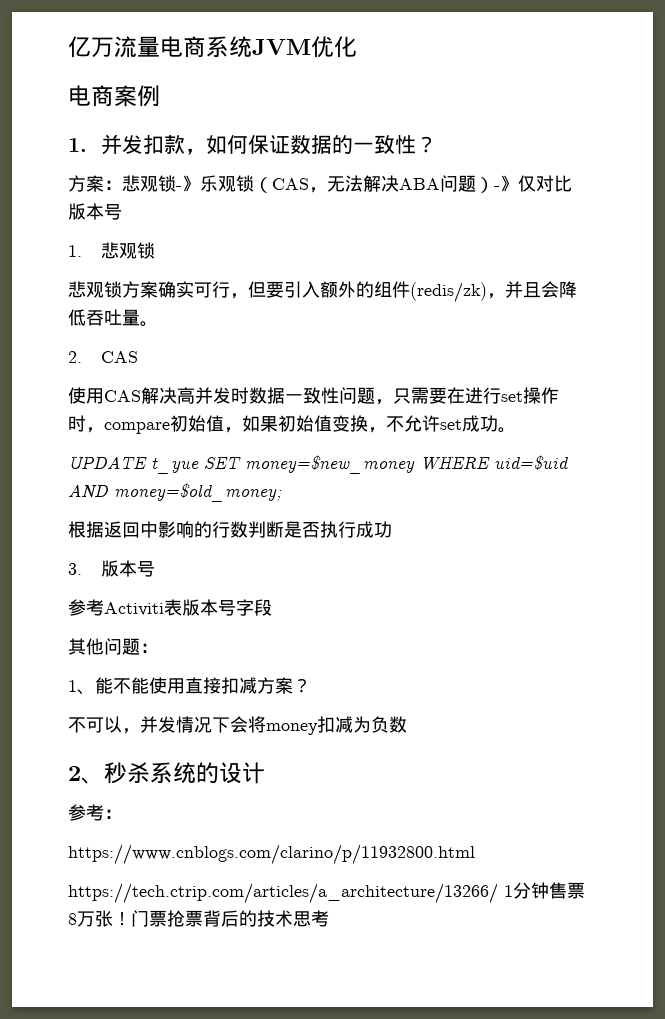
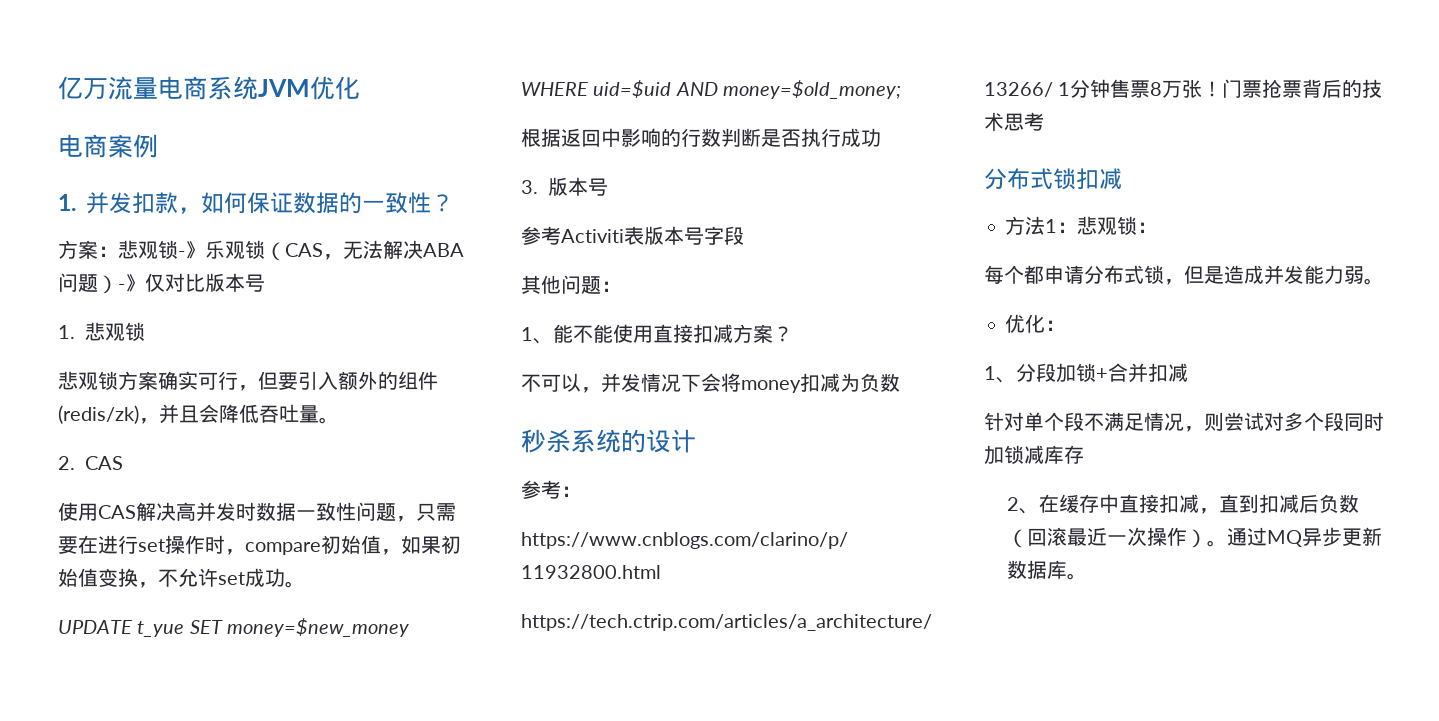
- 2、秒杀系统的设计
+ 秒杀系统的设计
+ 分布式锁扣减
+ 方法1：悲观锁：
+ 每个都申请分布式锁，但是造成并发能力弱。
+ 优化：
+ 1、分段加锁+合并扣减
+ 针对单个段不满足情况，则尝试对多个段同时加锁减库存
+ 2、在缓存中直接扣减，直到扣减后负数（回滚最近一次操作）。通过MQ异步更新数据库。

